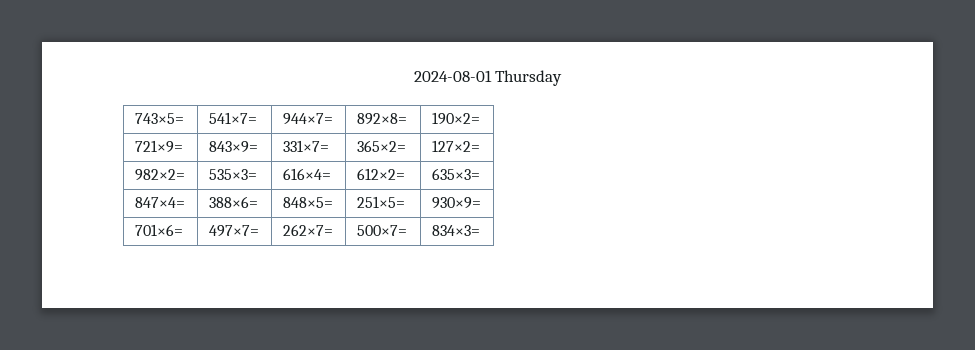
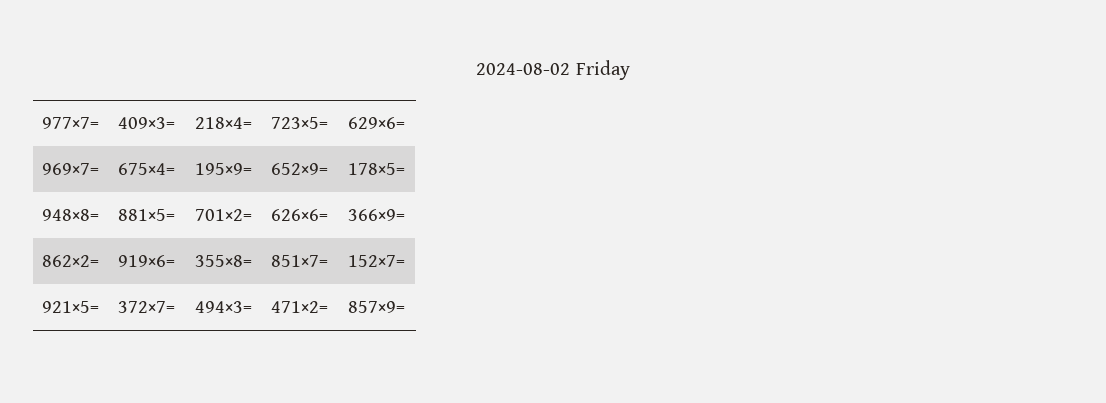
- 2024-08-01 Thursday
- 743×5= | 541×7= | 944×7= | 892×8= | 190×2=
- 721×9= | 843×9= | 331×7= | 365×2= | 127×2=
- 982×2= | 535×3= | 616×4= | 612×2= | 635×3=
- 847×4= | 388×6= | 848×5= | 251×5= | 930×9=
- 701×6= | 497×7= | 262×7= | 500×7= | 834×3=
+ 2024-08-02 Friday
+ 977×7= | 409×3= | 218×4= | 723×5= | 629×6=
+ 969×7= | 675×4= | 195×9= | 652×9= | 178×5=
+ 948×8= | 881×5= | 701×2= | 626×6= | 366×9=
+ 862×2= | 919×6= | 355×8= | 851×7= | 152×7=
+ 921×5= | 372×7= | 494×3= | 471×2= | 857×9=

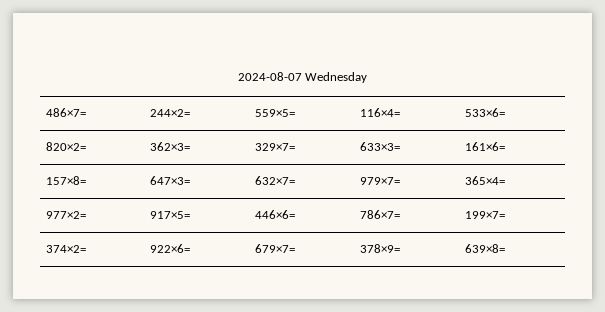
- 2024-08-02 Friday
- 977×7= | 409×3= | 218×4= | 723×5= | 629×6=
- 969×7= | 675×4= | 195×9= | 652×9= | 178×5=
- 948×8= | 881×5= | 701×2= | 626×6= | 366×9=
- 862×2= | 919×6= | 355×8= | 851×7= | 152×7=
- 921×5= | 372×7= | 494×3= | 471×2= | 857×9=
+ 2024-08-07 Wednesday
+ 486×7= | 244×2= | 559×5= | 116×4= | 533×6=
+ 820×2= | 362×3= | 329×7= | 633×3= | 161×6=
+ 157×8= | 647×3= | 632×7= | 979×7= | 365×4=
+ 977×2= | 917×5= | 446×6= | 786×7= | 199×7=
+ 374×2= | 922×6= | 679×7= | 378×9= | 639×8=

